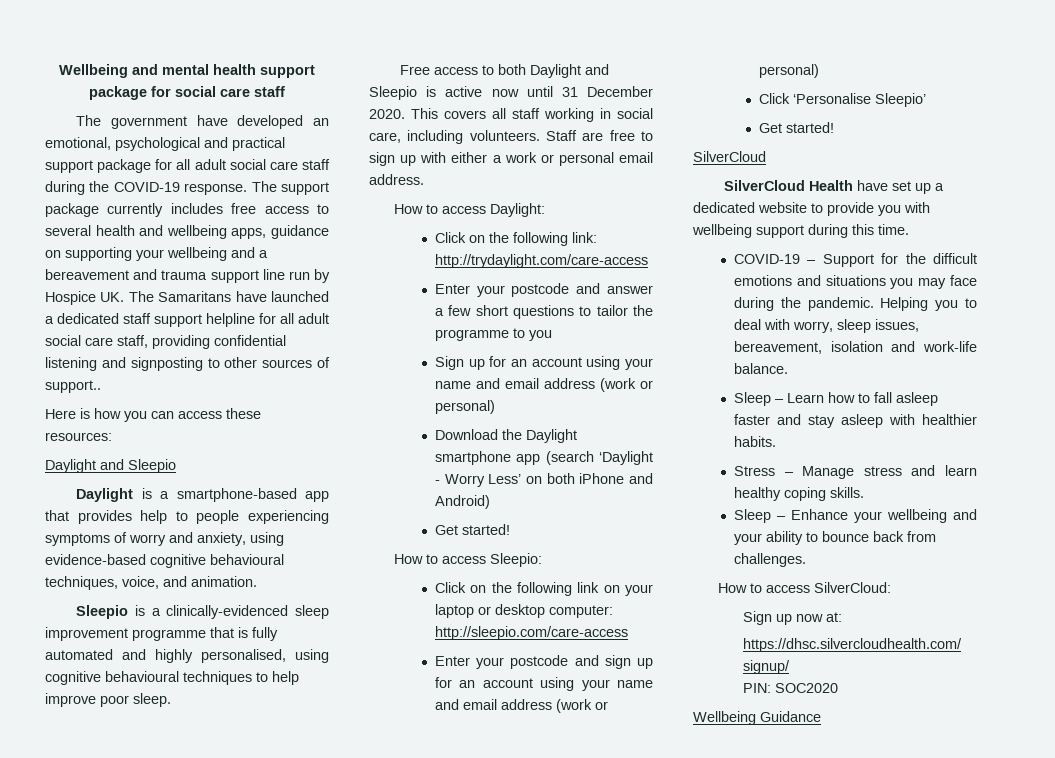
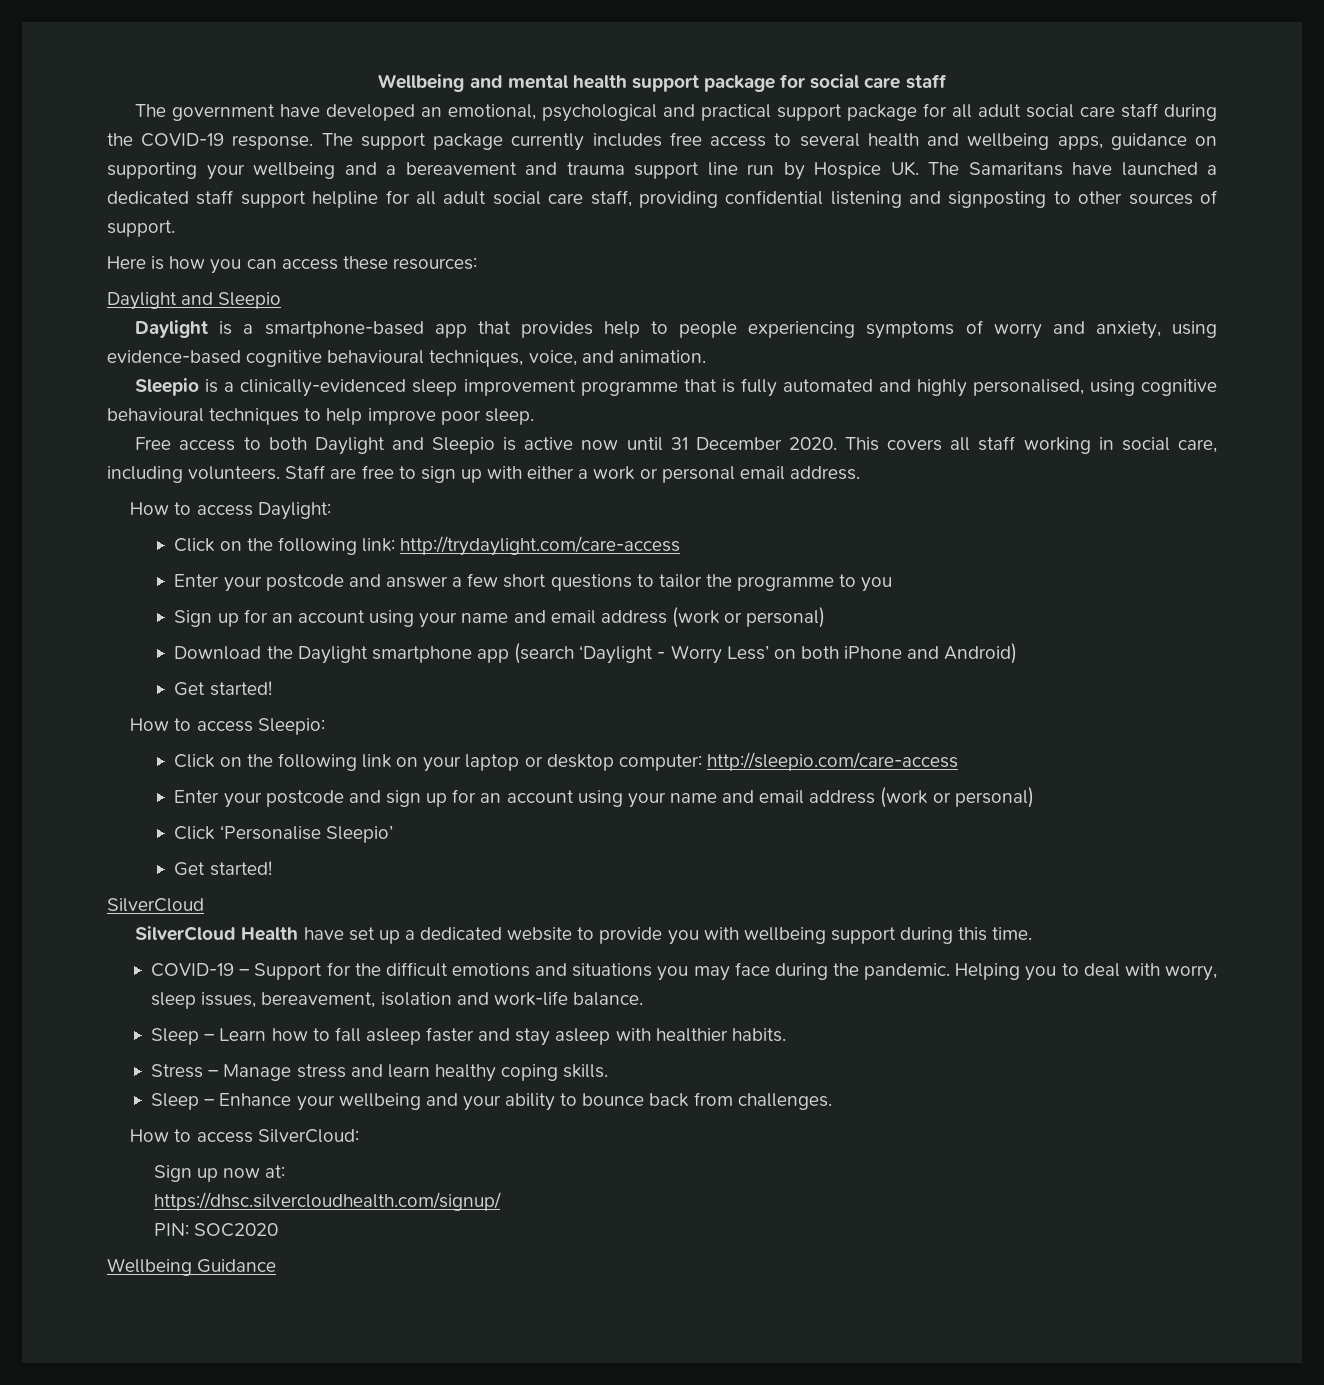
- The support package currently includes free access to several health and wellbeing apps, guidance on supporting your wellbeing and a bereavement and trauma support line run by Hospice UK. The Samaritans have launched a dedicated staff support helpline for all adult social care staff, providing confidential listening and signposting to other sources of support..
+ The support package currently includes free access to several health and wellbeing apps, guidance on supporting your wellbeing and a bereavement and trauma support line run by Hospice UK. The Samaritans have launched a dedicated staff support helpline for all adult social care staff, providing confidential listening and signposting to other sources of support.

